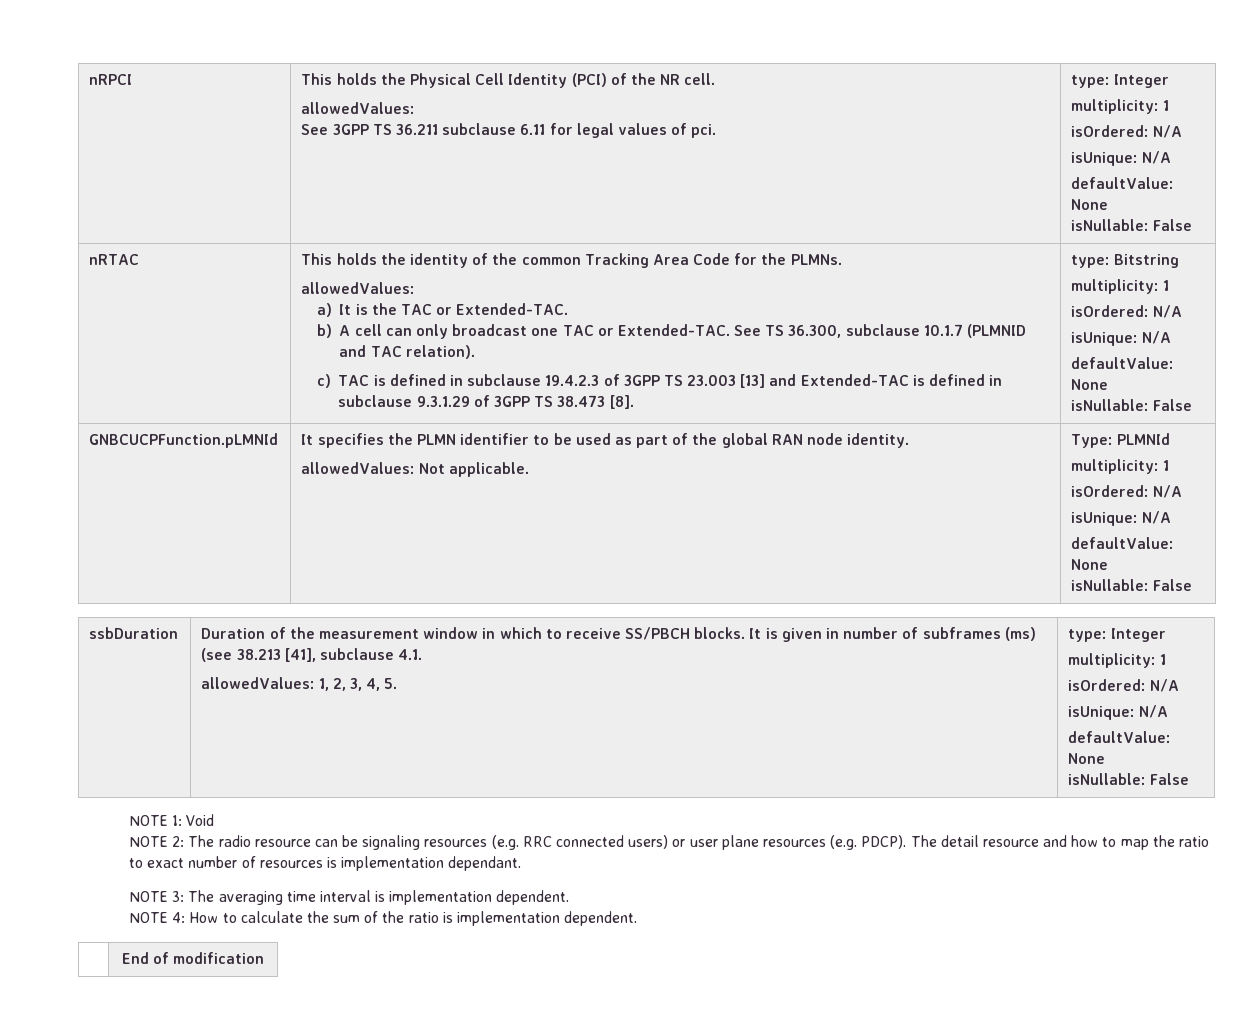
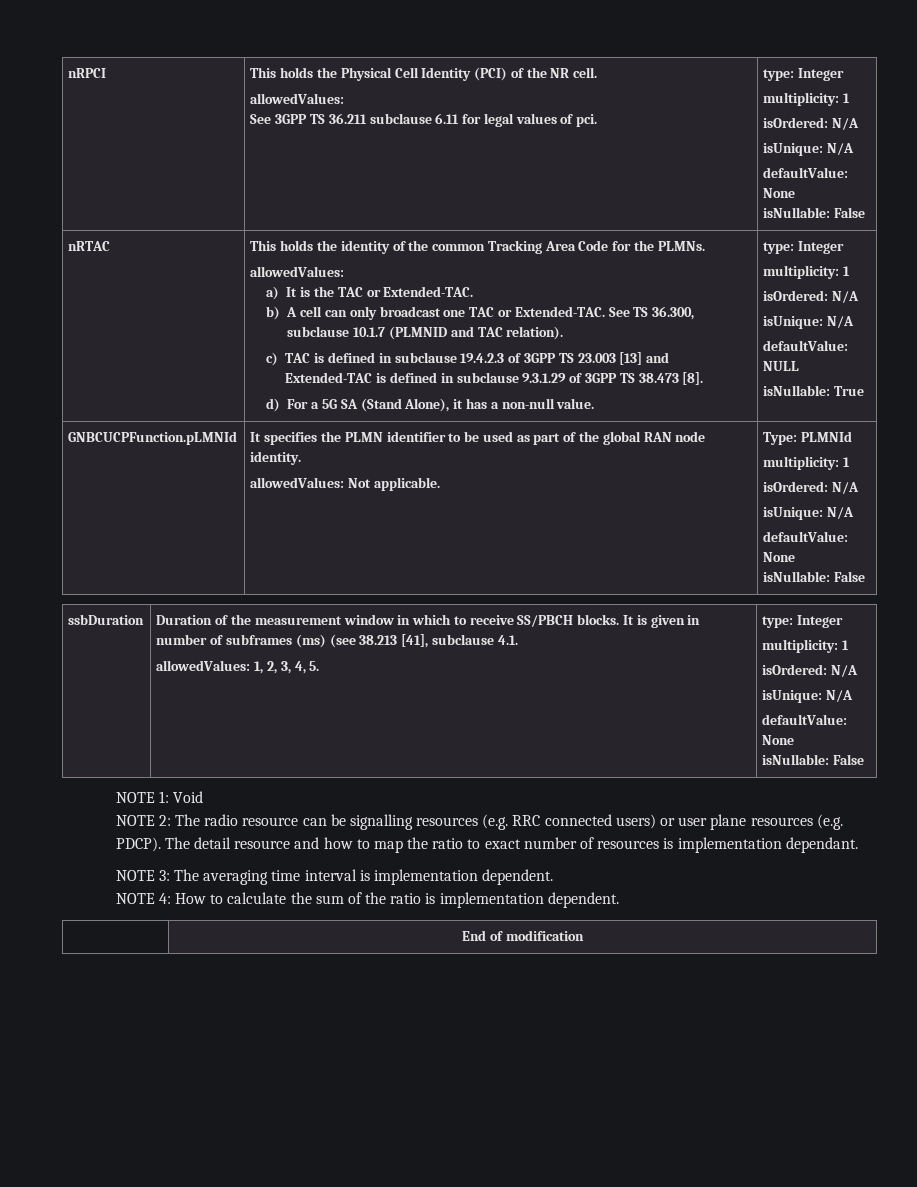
- type: Bitstring
+ d) For a 5G SA (Stand Alone), it has a non-null value. | type: Integer
  multiplicity: 1
  isOrdered: N/A
  isUnique: N/A
- defaultValue: None
- isNullable: False
+ defaultValue: NULL
+ isNullable: True
- NOTE 2: The radio resource can be signaling resources (e.g. RRC connected users) or user plane resources (e.g. PDCP).
+ NOTE 2: The radio resource can be signalling resources (e.g. RRC connected users) or user plane resources (e.g. PDCP).

